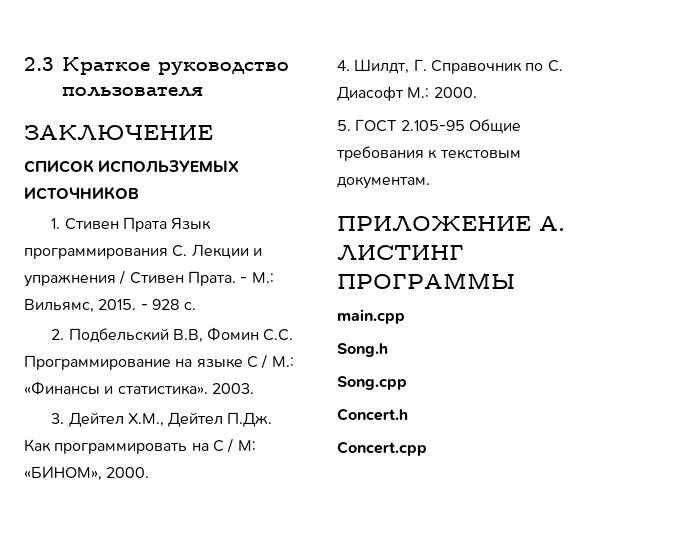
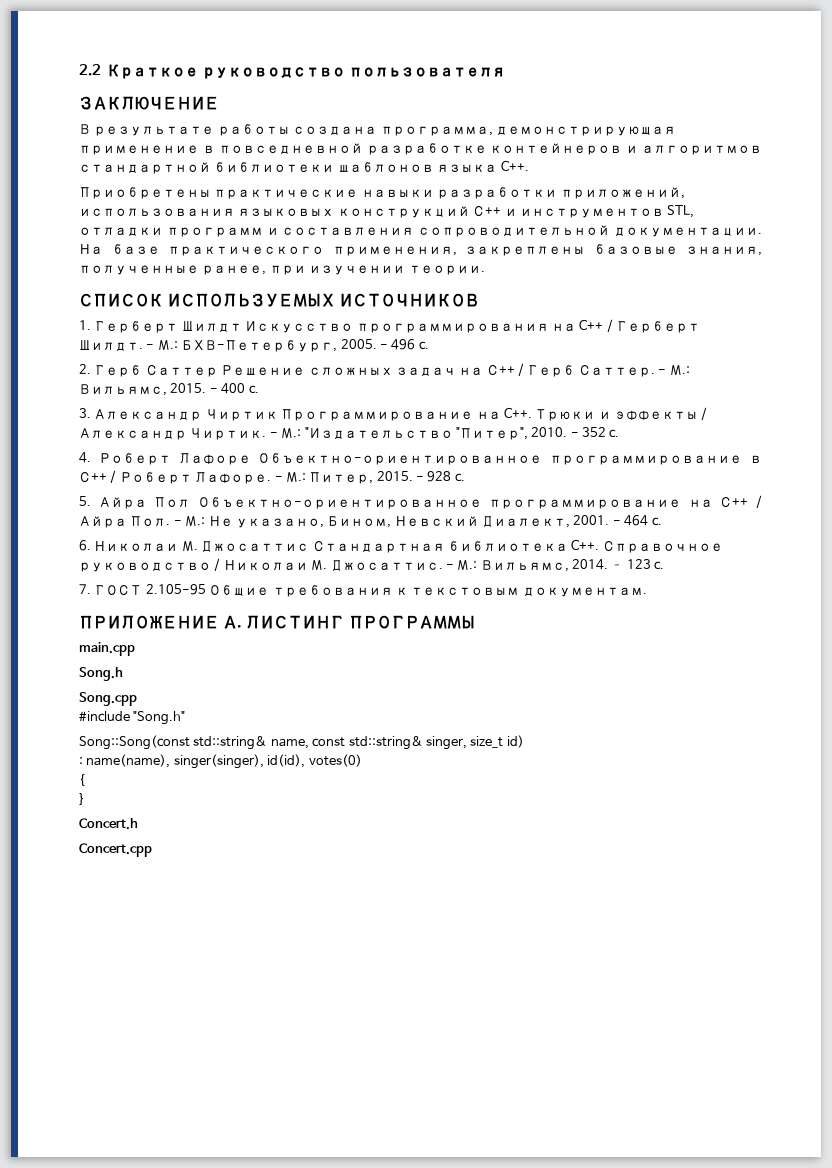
- 2.3 Краткое руководство пользователя
+ 2.2 Краткое руководство пользователя
+ В результате работы создана программа, демонстрирующая применение в повседневной разработке контейнеров и алгоритмов стандартной библиотеки шаблонов языка C++.
+ Приобретены практические навыки разработки приложений, использования языковых конструкций С++ и инструментов STL, отладки программ и составления сопроводительной документации. На базе практического применения, закреплены базовые знания, полученные ранее, при изучении теории.
  СПИСОК ИСПОЛЬЗУЕМЫХ ИСТОЧНИКОВ
- 1. Стивен Прата Язык программирования C. Лекции и упражнения / Стивен Прата.
+ 1. Герберт Шилдт Искусство программирования на C++ / Герберт Шилдт. - М.: БХВ-Петербург, 2005. - 496 c.
+ 2. Герб Саттер Решение сложных задач на С++ / Герб Саттер.
- - 928 c.
- 2. Подбельский В.В, Фомин С.С. Программирование на языке C / М.: «Финансы и статистика». 2003.
- 3. Дейтел Х.М., Дейтел П.Дж. Как программировать на C / М: «БИНОМ», 2000.
- 4. Шилдт, Г. Справочник по C. Диасофт М.: 2000.
- 5. ГОСТ 2.105-95 Общие требования к текстовым документам.
+ - 400 c.
+ 3. Александр Чиртик Программирование на C++. Трюки и эффекты / Александр Чиртик. - М.: "Издательство "Питер", 2010. - 352 c.
+ 4. Роберт Лафоре Объектно-ориентированное программирование в С++ / Роберт Лафоре. - М.: Питер, 2015. - 928 c.
+ 5. Айра Пол Объектно-ориентированное программирование на С++ / Айра Пол. - М.: Не указано, Бином, Невский Диалект, 2001. - 464 c.
+ 6. Николаи М. Джосаттис Стандартная библиотека C++. Справочное руководство / Николаи М. Джосаттис. - М.: Вильямс, 2014. – 123 c.
+ 7. ГОСТ 2.105-95 Общие требования к текстовым документам.
+ #include "Song.h"
+ Song::Song(const std::string& name, const std::string& singer, size_t id)
+ : name(name), singer(singer), id(id), votes(0)
+ {
+ }

